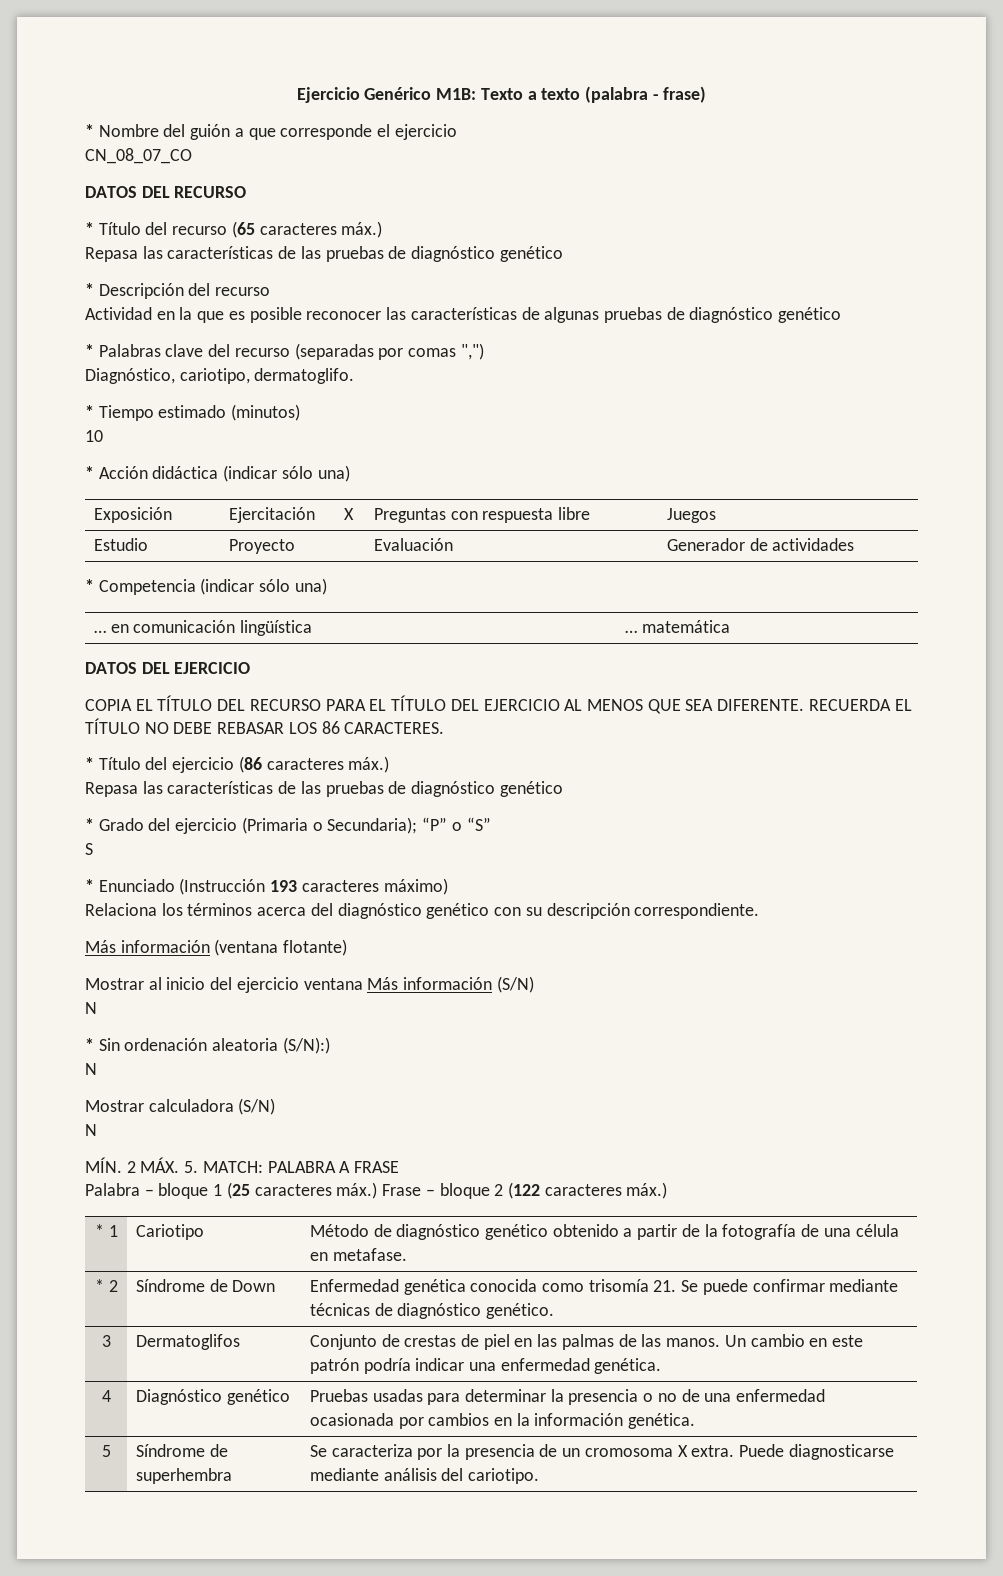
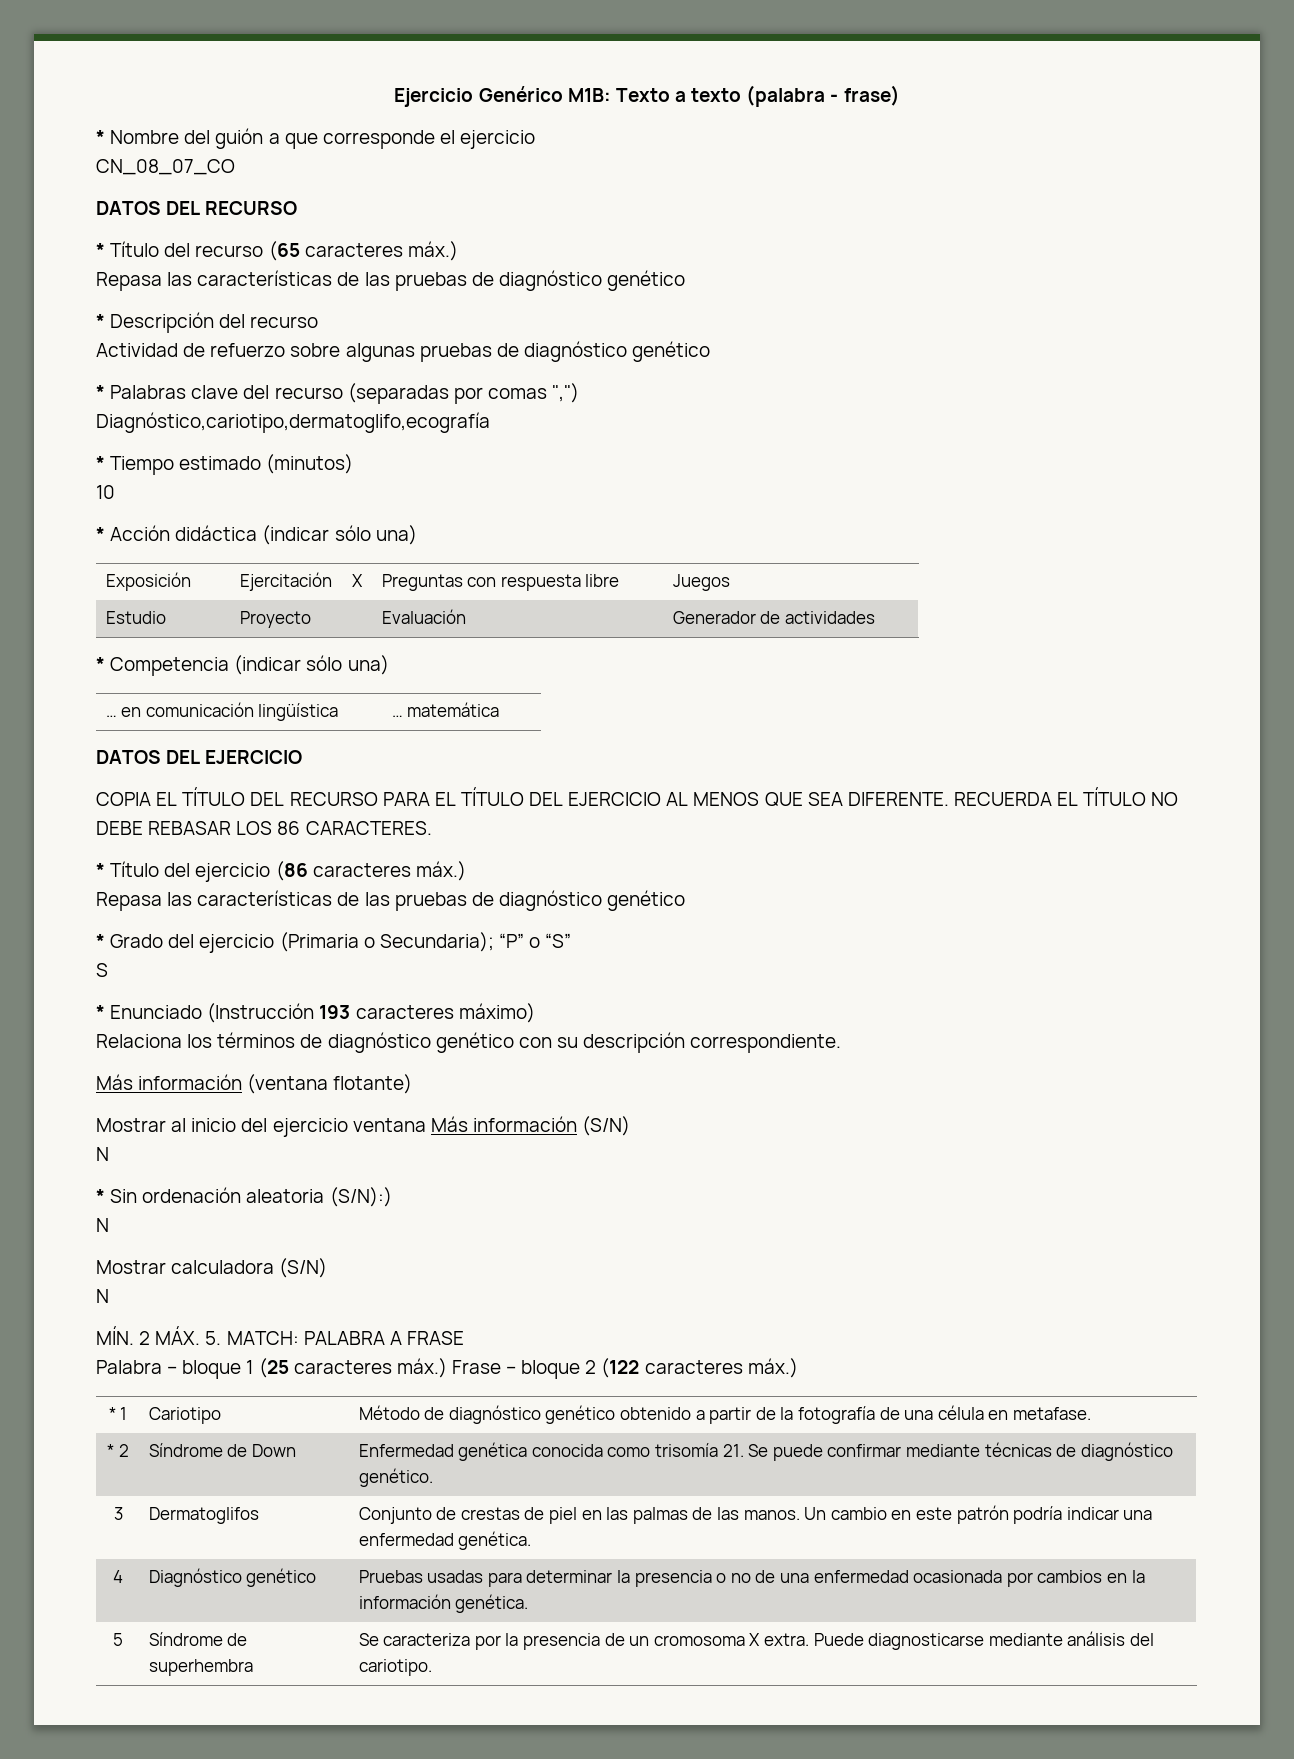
- Actividad en la que es posible reconocer las características de algunas pruebas de diagnóstico genético
+ Actividad de refuerzo sobre algunas pruebas de diagnóstico genético
- Diagnóstico, cariotipo, dermatoglifo.
+ Diagnóstico,cariotipo,dermatoglifo,ecografía
- Relaciona los términos acerca del diagnóstico genético con su descripción correspondiente.
+ Relaciona los términos de diagnóstico genético con su descripción correspondiente.

